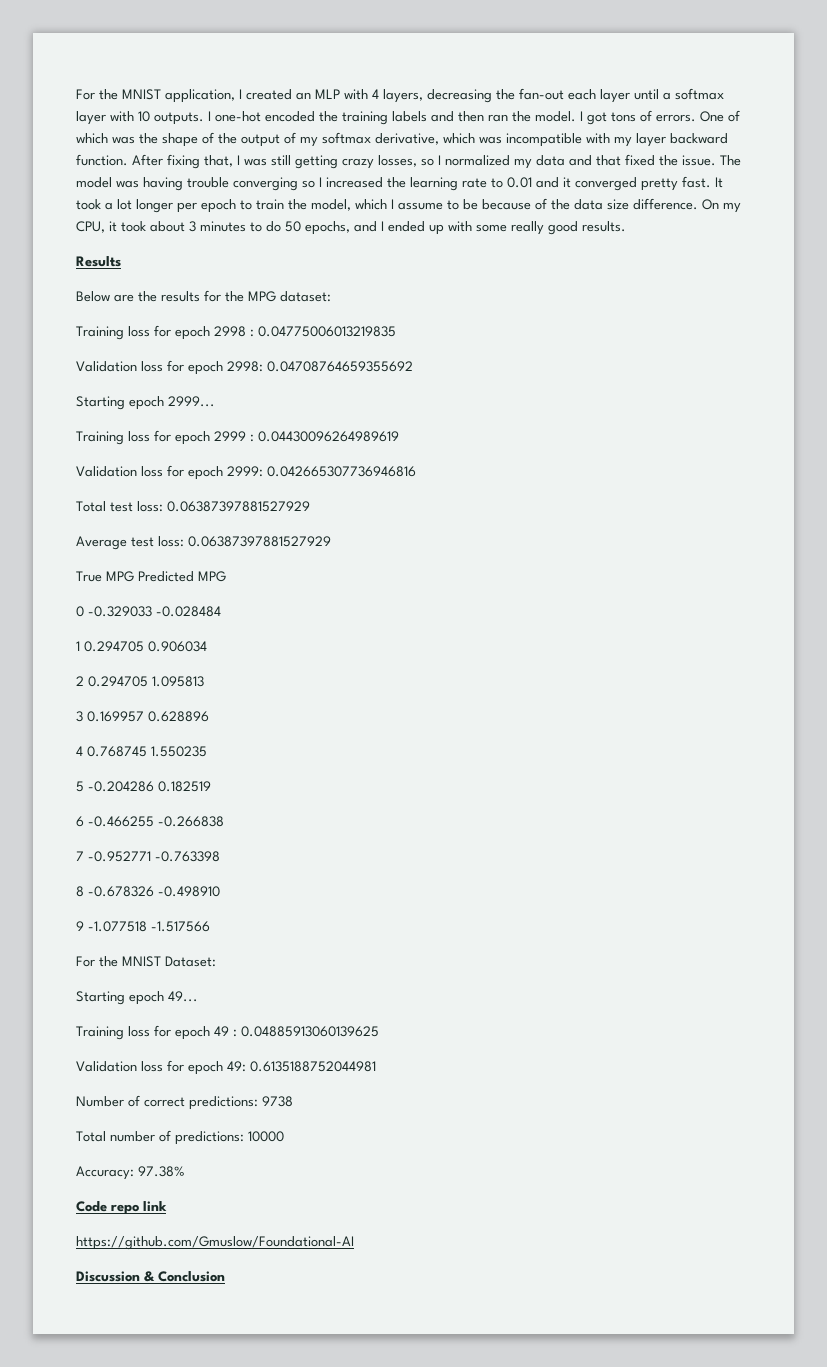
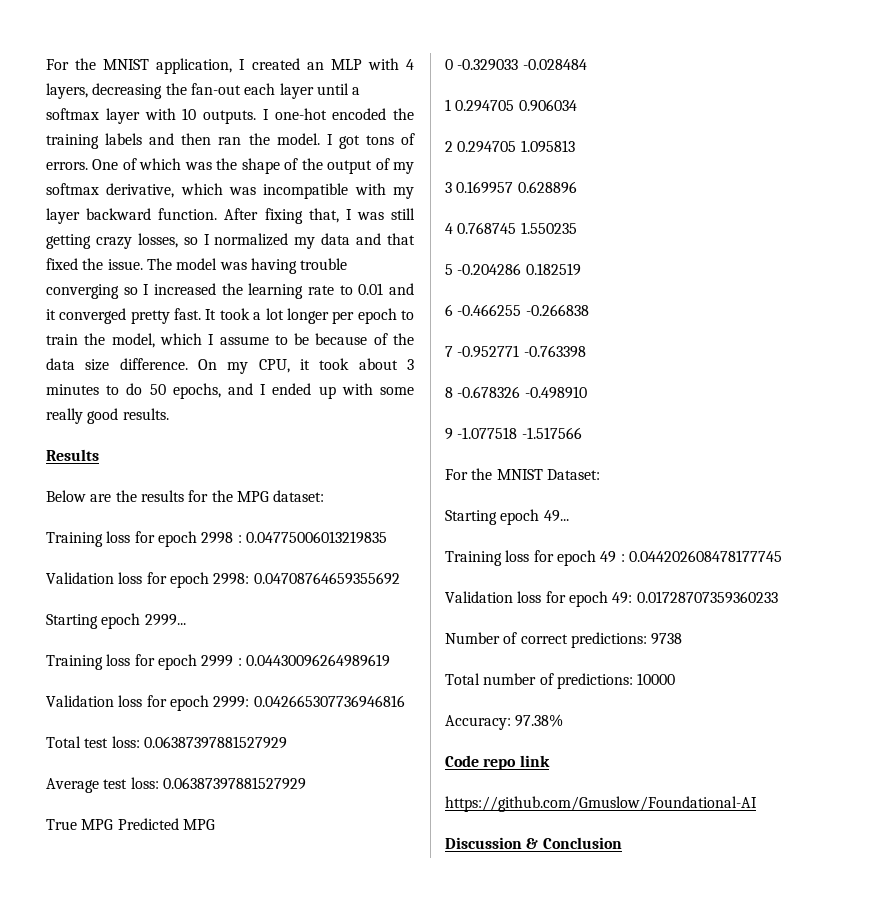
- Training loss for epoch 49 : 0.04885913060139625
+ Training loss for epoch 49 : 0.044202608478177745
- Validation loss for epoch 49: 0.6135188752044981
+ Validation loss for epoch 49: 0.01728707359360233

